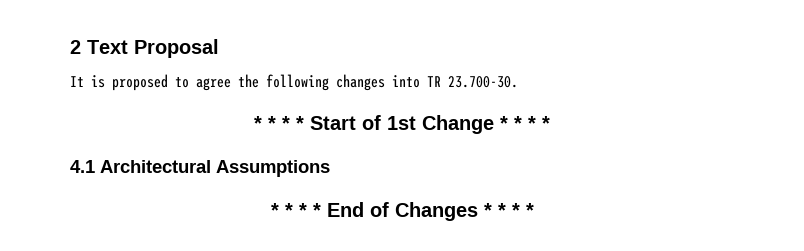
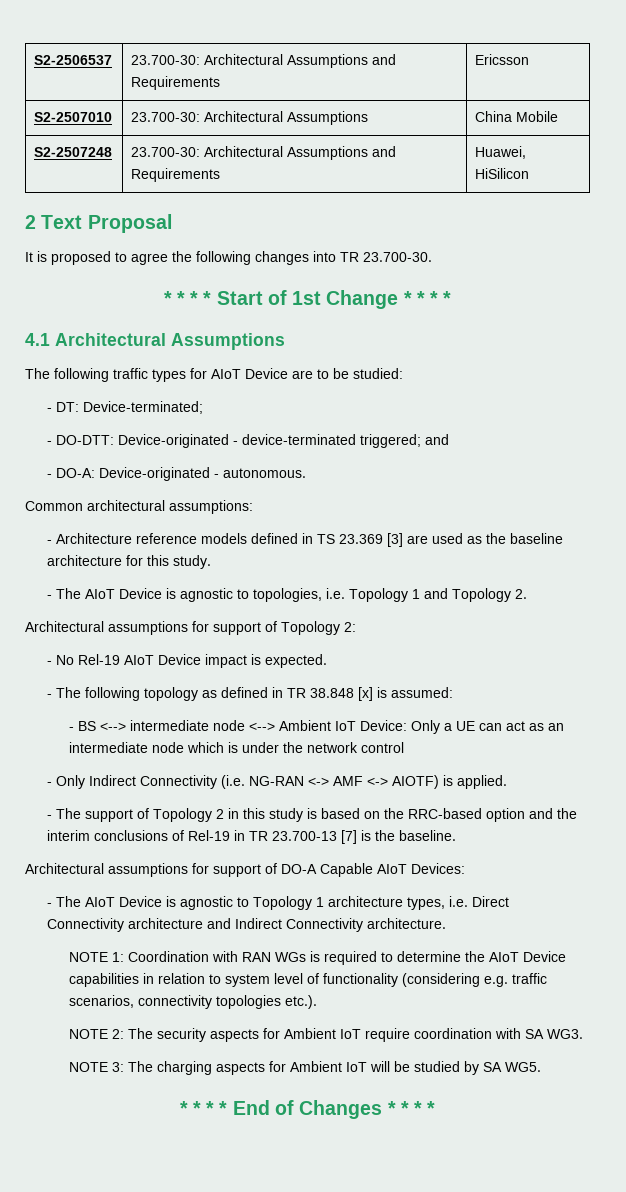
+ S2-2506537 | 23.700-30: Architectural Assumptions and Requirements | Ericsson
+ S2-2507010 | 23.700-30: Architectural Assumptions | China Mobile
+ S2-2507248 | 23.700-30: Architectural Assumptions and Requirements | Huawei, HiSilicon
+ The following traffic types for AIoT Device are to be studied:
+ - DT: Device-terminated;
+ - DO-DTT: Device-originated - device-terminated triggered; and
+ - DO-A: Device-originated - autonomous.
+ Common architectural assumptions:
+ - Architecture reference models defined in TS 23.369 [3] are used as the baseline architecture for this study.
+ - The AIoT Device is agnostic to topologies, i.e. Topology 1 and Topology 2.
+ Architectural assumptions for support of Topology 2:
+ - No Rel-19 AIoT Device impact is expected.
+ - The following topology as defined in TR 38.848 [x] is assumed:
+ - BS <--> intermediate node <--> Ambient IoT Device: Only a UE can act as an intermediate node which is under the network control
+ - Only Indirect Connectivity (i.e. NG-RAN <-> AMF <-> AIOTF) is applied.
+ - The support of Topology 2 in this study is based on the RRC-based option and the interim conclusions of Rel-19 in TR 23.700-13 [7] is the baseline.
+ Architectural assumptions for support of DO-A Capable AIoT Devices:
+ - The AIoT Device is agnostic to Topology 1 architecture types, i.e. Direct Connectivity architecture and Indirect Connectivity architecture.
+ NOTE 1: Coordination with RAN WGs is required to determine the AIoT Device capabilities in relation to system level of functionality (considering e.g. traffic scenarios, connectivity topologies etc.).
+ NOTE 2: The security aspects for Ambient IoT require coordination with SA WG3.
+ NOTE 3: The charging aspects for Ambient IoT will be studied by SA WG5.

